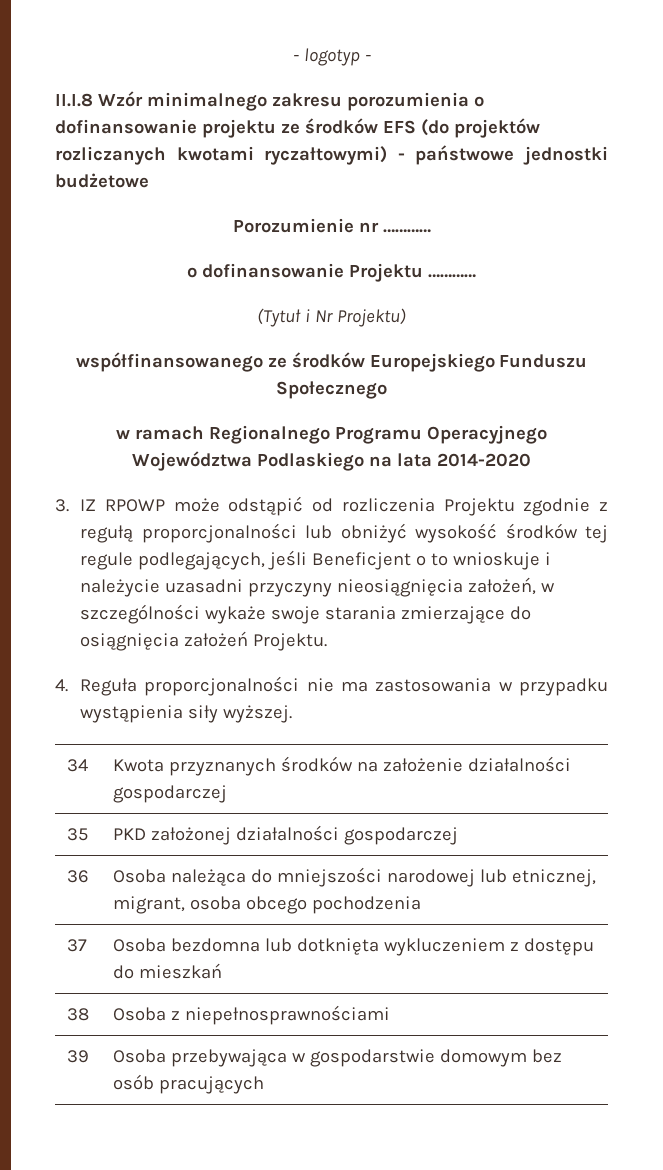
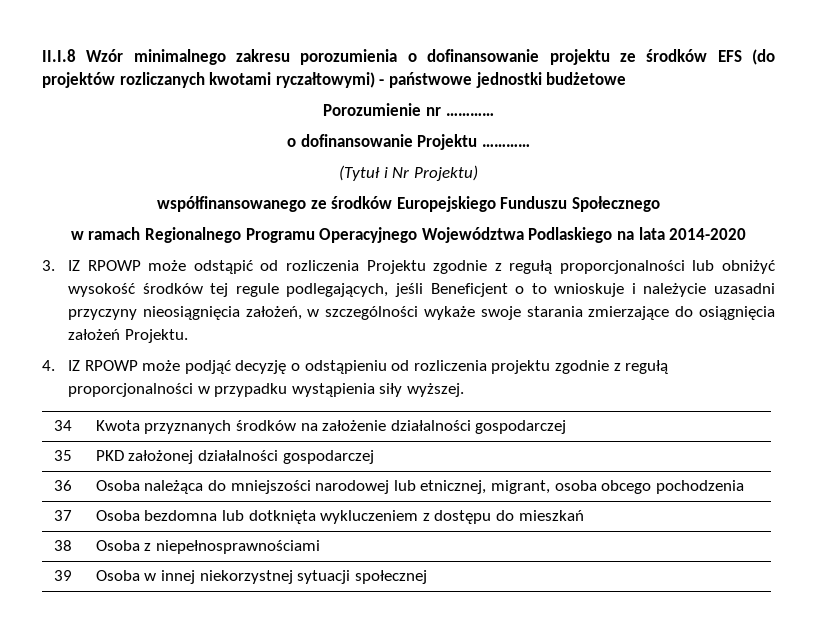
- - logotyp -
- 4. Reguła proporcjonalności nie ma zastosowania w przypadku wystąpienia siły wyższej.
+ 4. IZ RPOWP może podjąć decyzję o odstąpieniu od rozliczenia projektu zgodnie z regułą proporcjonalności w przypadku wystąpienia siły wyższej.
- 39 | Osoba przebywająca w gospodarstwie domowym bez osób pracujących
+ 39 | Osoba w innej niekorzystnej sytuacji społecznej

